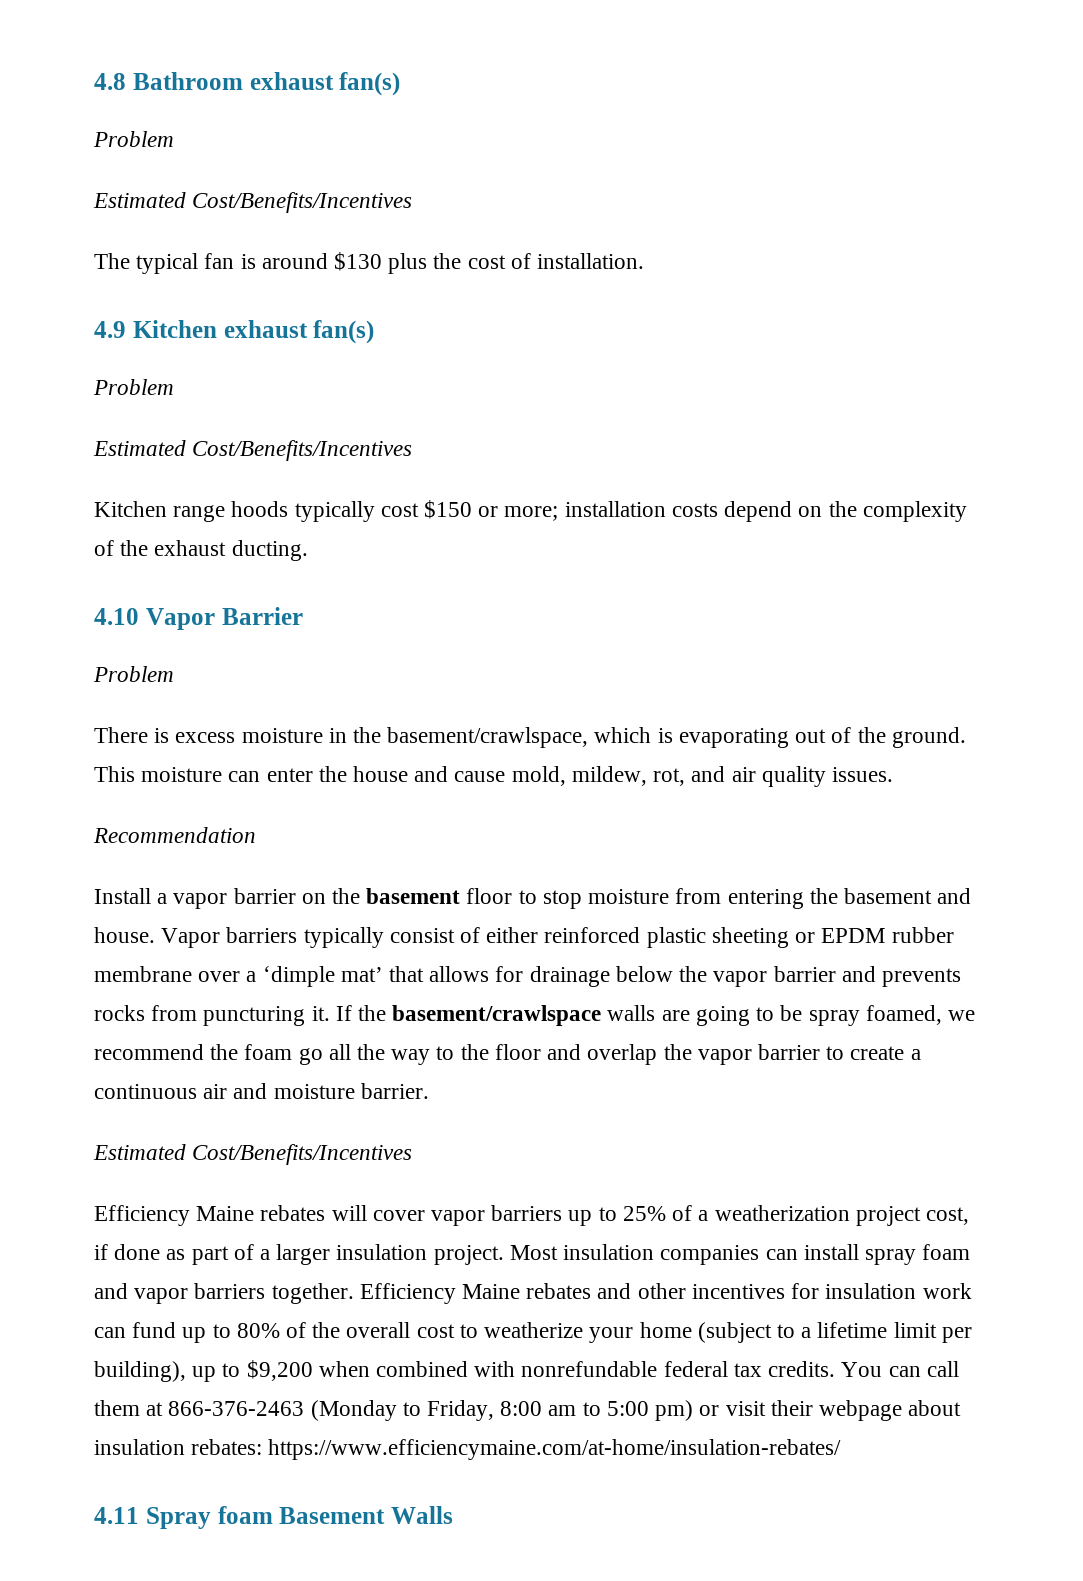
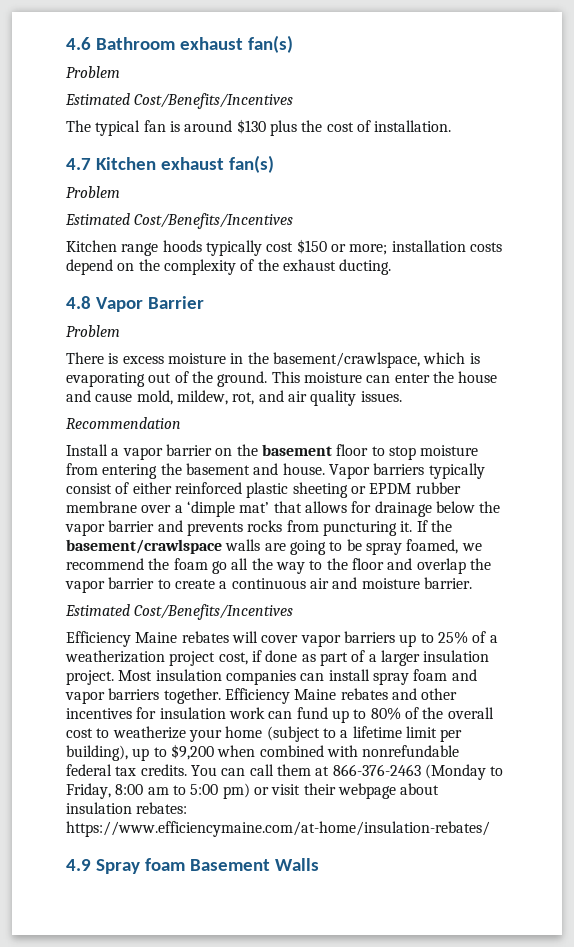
- 4.8 Bathroom exhaust fan(s)
+ 4.6 Bathroom exhaust fan(s)
- 4.9 Kitchen exhaust fan(s)
+ 4.7 Kitchen exhaust fan(s)
- 4.10 Vapor Barrier
+ 4.8 Vapor Barrier
- 4.11 Spray foam Basement Walls
+ 4.9 Spray foam Basement Walls

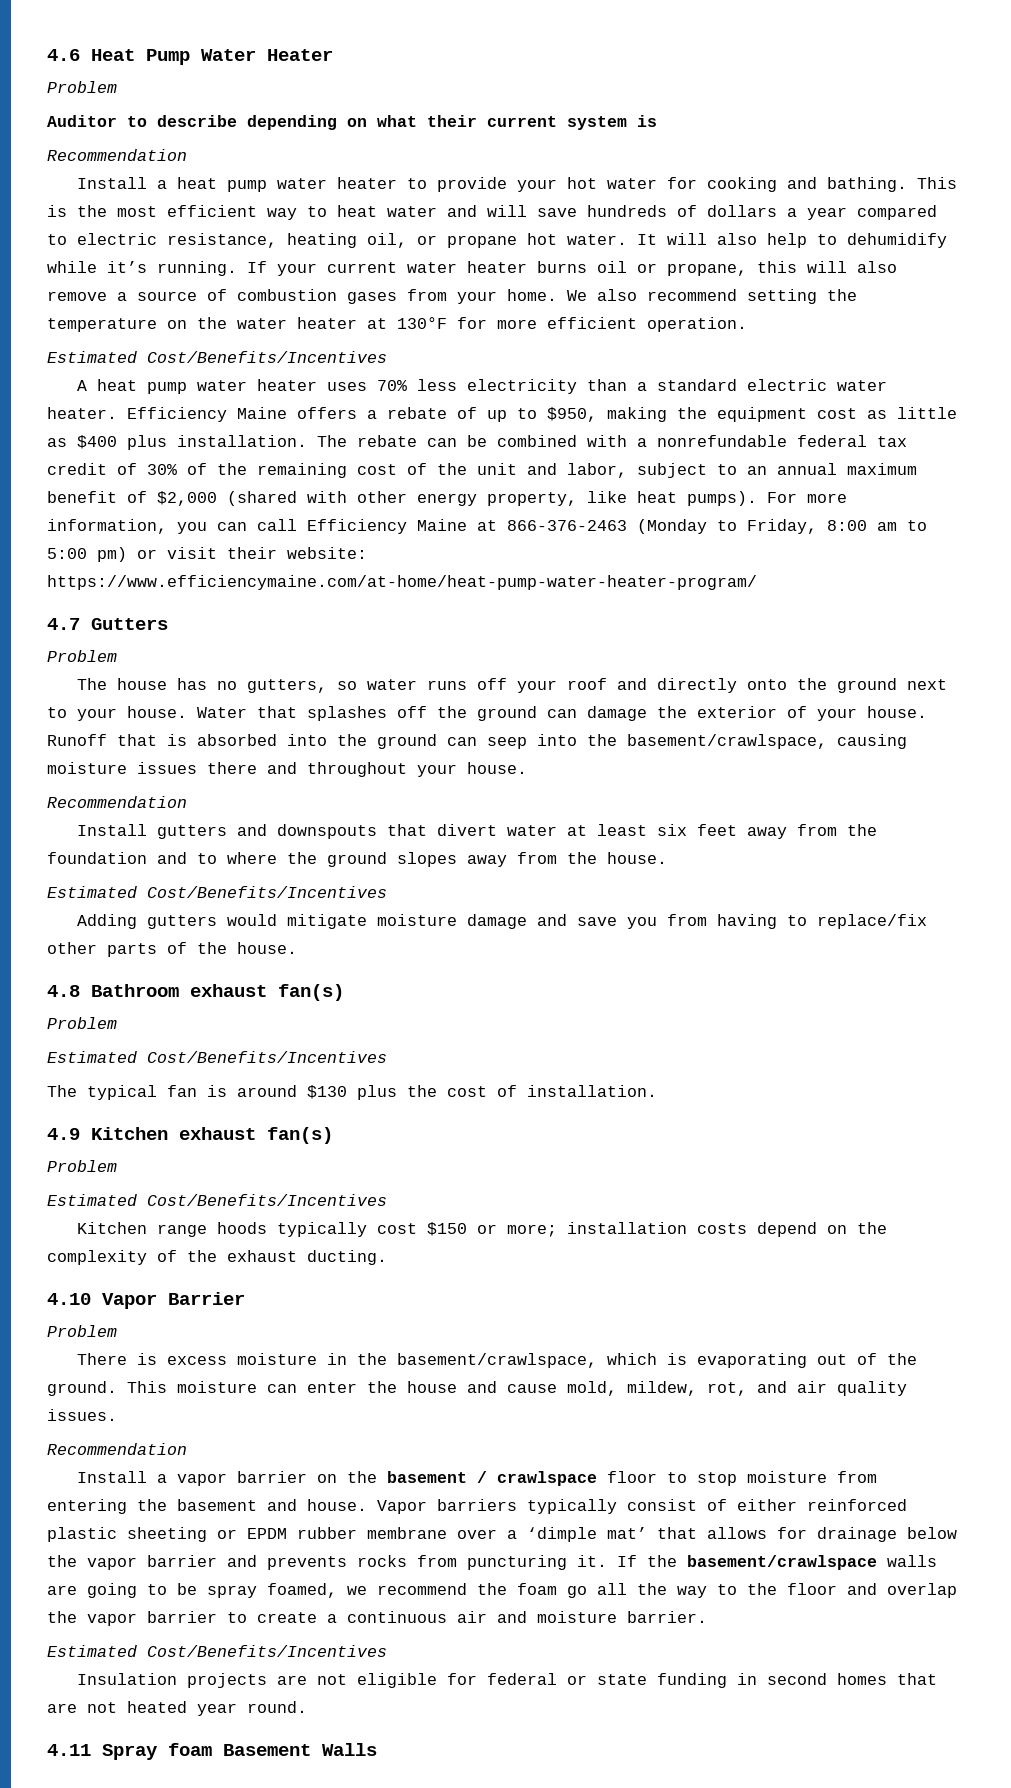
- 4.6 Bathroom exhaust fan(s)
+ 4.6 Heat Pump Water Heater
+ Problem
+ Auditor to describe depending on what their current system is
+ Recommendation
+ Install a heat pump water heater to provide your hot water for cooking and bathing. This is the most efficient way to heat water and will save hundreds of dollars a year compared to electric resistance, heating oil, or propane hot water. It will also help to dehumidify while it’s running. If your current water heater burns oil or propane, this will also remove a source of combustion gases from your home. We also recommend setting the temperature on the water heater at 130°F for more efficient operation.
+ Estimated Cost/Benefits/Incentives
+ A heat pump water heater uses 70% less electricity than a standard electric water heater. Efficiency Maine offers a rebate of up to $950, making the equipment cost as little as $400 plus installation. The rebate can be combined with a nonrefundable federal tax credit of 30% of the remaining cost of the unit and labor, subject to an annual maximum benefit of $2,000 (shared with other energy property, like heat pumps). For more information, you can call Efficiency Maine at 866-376-2463 (Monday to Friday, 8:00 am to 5:00 pm) or visit their website: https://www.efficiencymaine.com/at-home/heat-pump-water-heater-program/
+ 4.7 Gutters
+ Problem
+ The house has no gutters, so water runs off your roof and directly onto the ground next to your house. Water that splashes off the ground can damage the exterior of your house. Runoff that is absorbed into the ground can seep into the basement/crawlspace, causing moisture issues there and throughout your house.
+ Recommendation
+ Install gutters and downspouts that divert water at least six feet away from the foundation and to where the ground slopes away from the house.
+ Estimated Cost/Benefits/Incentives
+ Adding gutters would mitigate moisture damage and save you from having to replace/fix other parts of the house.
+ 4.8 Bathroom exhaust fan(s)
- 4.7 Kitchen exhaust fan(s)
+ 4.9 Kitchen exhaust fan(s)
- 4.8 Vapor Barrier
+ 4.10 Vapor Barrier
- Install a vapor barrier on the basement floor to stop moisture from entering the basement and house.
+ Install a vapor barrier on the basement / crawlspace floor to stop moisture from entering the basement and house.
- Efficiency Maine rebates will cover vapor barriers up to 25% of a weatherization project cost, if done as part of a larger insulation project. Most insulation companies can install spray foam and vapor barriers together. Efficiency Maine rebates and other incentives for insulation work can fund up to 80% of the overall cost to weatherize your home (subject to a lifetime limit per building), up to $9,200 when combined with nonrefundable federal tax credits. You can call them at 866-376-2463 (Monday to Friday, 8:00 am to 5:00 pm) or visit their webpage about insulation rebates: https://www.efficiencymaine.com/at-home/insulation-rebates/
- 4.9 Spray foam Basement Walls
+ Insulation projects are not eligible for federal or state funding in second homes that are not heated year round.
+ 4.11 Spray foam Basement Walls

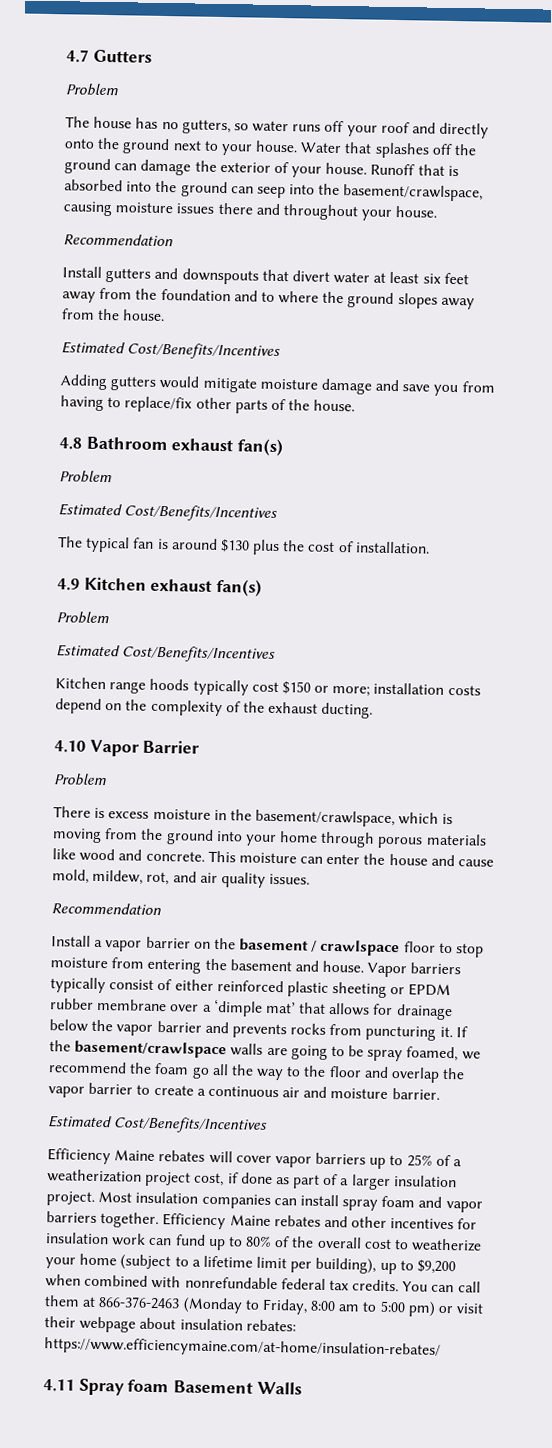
- 4.6 Heat Pump Water Heater
- Problem
- Auditor to describe depending on what their current system is
- Recommendation
- Install a heat pump water heater to provide your hot water for cooking and bathing. This is the most efficient way to heat water and will save hundreds of dollars a year compared to electric resistance, heating oil, or propane hot water. It will also help to dehumidify while it’s running. If your current water heater burns oil or propane, this will also remove a source of combustion gases from your home. We also recommend setting the temperature on the water heater at 130°F for more efficient operation.
- Estimated Cost/Benefits/Incentives
- A heat pump water heater uses 70% less electricity than a standard electric water heater. Efficiency Maine offers a rebate of up to $950, making the equipment cost as little as $400 plus installation. The rebate can be combined with a nonrefundable federal tax credit of 30% of the remaining cost of the unit and labor, subject to an annual maximum benefit of $2,000 (shared with other energy property, like heat pumps). For more information, you can call Efficiency Maine at 866-376-2463 (Monday to Friday, 8:00 am to 5:00 pm) or visit their website: https://www.efficiencymaine.com/at-home/heat-pump-water-heater-program/
- There is excess moisture in the basement/crawlspace, which is evaporating out of the ground.
+ There is excess moisture in the basement/crawlspace, which is moving from the ground into your home through porous materials like wood and concrete.
- Insulation projects are not eligible for federal or state funding in second homes that are not heated year round.
+ Efficiency Maine rebates will cover vapor barriers up to 25% of a weatherization project cost, if done as part of a larger insulation project. Most insulation companies can install spray foam and vapor barriers together. Efficiency Maine rebates and other incentives for insulation work can fund up to 80% of the overall cost to weatherize your home (subject to a lifetime limit per building), up to $9,200 when combined with nonrefundable federal tax credits. You can call them at 866-376-2463 (Monday to Friday, 8:00 am to 5:00 pm) or visit their webpage about insulation rebates: https://www.efficiencymaine.com/at-home/insulation-rebates/

